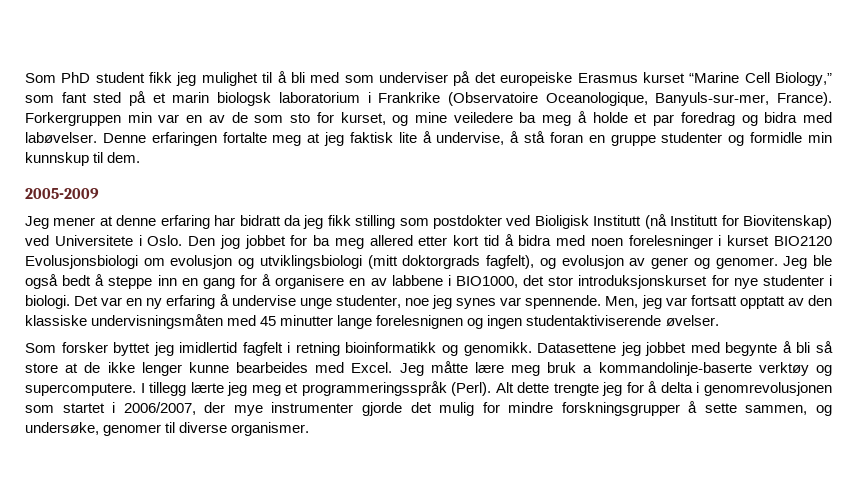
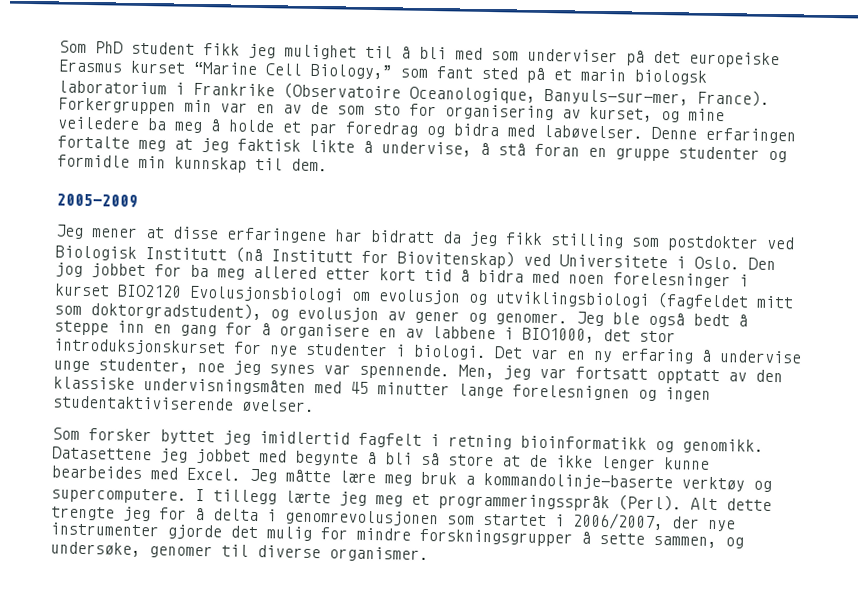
- Forkergruppen min var en av de som sto for kurset, og mine veiledere ba meg å holde et par foredrag og bidra med labøvelser.
+ Forkergruppen min var en av de som sto for organisering av kurset, og mine veiledere ba meg å holde et par foredrag og bidra med labøvelser.
- Denne erfaringen fortalte meg at jeg faktisk lite å undervise, å stå foran en gruppe studenter og formidle min kunnskup til dem.
+ Denne erfaringen fortalte meg at jeg faktisk likte å undervise, å stå foran en gruppe studenter og formidle min kunnskap til dem.
- Jeg mener at denne erfaring har bidratt da jeg fikk stilling som postdokter ved Bioligisk Institutt (nå Institutt for Biovitenskap) ved Universitete i Oslo.
+ Jeg mener at disse erfaringene har bidratt da jeg fikk stilling som postdokter ved Biologisk Institutt (nå Institutt for Biovitenskap) ved Universitete i Oslo.
- Den jog jobbet for ba meg allered etter kort tid å bidra med noen forelesninger i kurset BIO2120 Evolusjonsbiologi om evolusjon og utviklingsbiologi (mitt doktorgrads fagfelt), og evolusjon av gener og genomer.
+ Den jog jobbet for ba meg allered etter kort tid å bidra med noen forelesninger i kurset BIO2120 Evolusjonsbiologi om evolusjon og utviklingsbiologi (fagfeldet mitt som doktorgradstudent), og evolusjon av gener og genomer.
- Alt dette trengte jeg for å delta i genomrevolusjonen som startet i 2006/2007, der mye instrumenter gjorde det mulig for mindre forskningsgrupper å sette sammen, og undersøke, genomer til diverse organismer.
+ Alt dette trengte jeg for å delta i genomrevolusjonen som startet i 2006/2007, der nye instrumenter gjorde det mulig for mindre forskningsgrupper å sette sammen, og undersøke, genomer til diverse organismer.

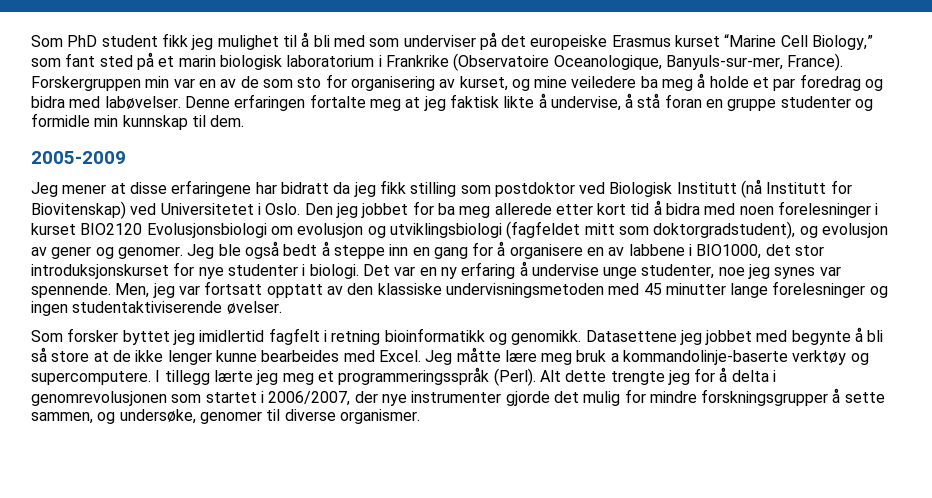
- Som PhD student fikk jeg mulighet til å bli med som underviser på det europeiske Erasmus kurset “Marine Cell Biology,” som fant sted på et marin biologsk laboratorium i Frankrike (Observatoire Oceanologique, Banyuls-sur-mer, France).
+ Som PhD student fikk jeg mulighet til å bli med som underviser på det europeiske Erasmus kurset “Marine Cell Biology,” som fant sted på et marin biologisk laboratorium i Frankrike (Observatoire Oceanologique, Banyuls-sur-mer, France).
- Forkergruppen min var en av de som sto for organisering av kurset, og mine veiledere ba meg å holde et par foredrag og bidra med labøvelser.
+ Forskergruppen min var en av de som sto for organisering av kurset, og mine veiledere ba meg å holde et par foredrag og bidra med labøvelser.
- Jeg mener at disse erfaringene har bidratt da jeg fikk stilling som postdokter ved Biologisk Institutt (nå Institutt for Biovitenskap) ved Universitete i Oslo.
+ Jeg mener at disse erfaringene har bidratt da jeg fikk stilling som postdoktor ved Biologisk Institutt (nå Institutt for Biovitenskap) ved Universitetet i Oslo.
- Den jog jobbet for ba meg allered etter kort tid å bidra med noen forelesninger i kurset BIO2120 Evolusjonsbiologi om evolusjon og utviklingsbiologi (fagfeldet mitt som doktorgradstudent), og evolusjon av gener og genomer.
+ Den jeg jobbet for ba meg allerede etter kort tid å bidra med noen forelesninger i kurset BIO2120 Evolusjonsbiologi om evolusjon og utviklingsbiologi (fagfeldet mitt som doktorgradstudent), og evolusjon av gener og genomer.
- Men, jeg var fortsatt opptatt av den klassiske undervisningsmåten med 45 minutter lange forelesnignen og ingen studentaktiviserende øvelser.
+ Men, jeg var fortsatt opptatt av den klassiske undervisningsmetoden med 45 minutter lange forelesninger og ingen studentaktiviserende øvelser.

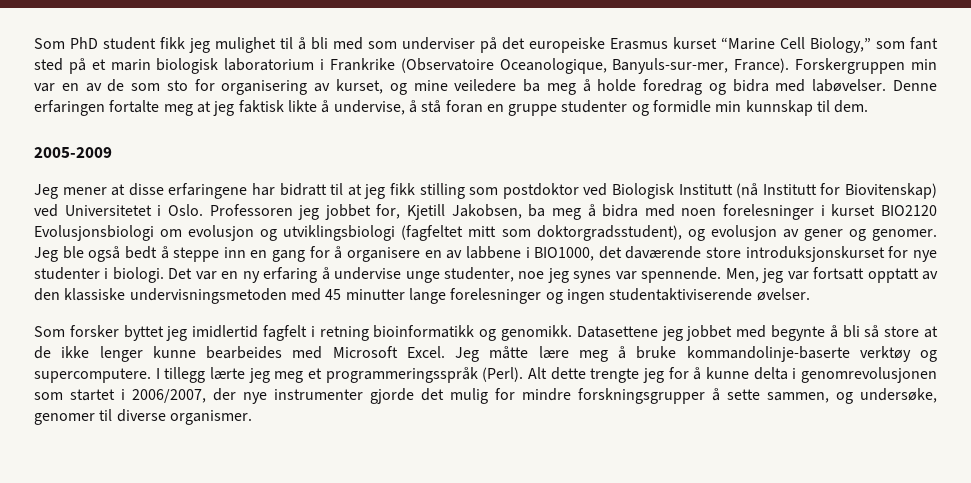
- Forskergruppen min var en av de som sto for organisering av kurset, og mine veiledere ba meg å holde et par foredrag og bidra med labøvelser.
+ Forskergruppen min var en av de som sto for organisering av kurset, og mine veiledere ba meg å holde foredrag og bidra med labøvelser.
- Jeg mener at disse erfaringene har bidratt da jeg fikk stilling som postdoktor ved Biologisk Institutt (nå Institutt for Biovitenskap) ved Universitetet i Oslo.
+ Jeg mener at disse erfaringene har bidratt til at jeg fikk stilling som postdoktor ved Biologisk Institutt (nå Institutt for Biovitenskap) ved Universitetet i Oslo.
- Den jeg jobbet for ba meg allerede etter kort tid å bidra med noen forelesninger i kurset BIO2120 Evolusjonsbiologi om evolusjon og utviklingsbiologi (fagfeldet mitt som doktorgradstudent), og evolusjon av gener og genomer.
+ Professoren jeg jobbet for, Kjetill Jakobsen, ba meg å bidra med noen forelesninger i kurset BIO2120 Evolusjonsbiologi om evolusjon og utviklingsbiologi (fagfeltet mitt som doktorgradsstudent), og evolusjon av gener og genomer.
- Jeg ble også bedt å steppe inn en gang for å organisere en av labbene i BIO1000, det stor introduksjonskurset for nye studenter i biologi.
+ Jeg ble også bedt å steppe inn en gang for å organisere en av labbene i BIO1000, det daværende store introduksjonskurset for nye studenter i biologi.
- Datasettene jeg jobbet med begynte å bli så store at de ikke lenger kunne bearbeides med Excel.
+ Datasettene jeg jobbet med begynte å bli så store at de ikke lenger kunne bearbeides med Microsoft Excel.
- Jeg måtte lære meg bruk a kommandolinje-baserte verktøy og supercomputere.
+ Jeg måtte lære meg å bruke kommandolinje-baserte verktøy og supercomputere.
- Alt dette trengte jeg for å delta i genomrevolusjonen som startet i 2006/2007, der nye instrumenter gjorde det mulig for mindre forskningsgrupper å sette sammen, og undersøke, genomer til diverse organismer.
+ Alt dette trengte jeg for å kunne delta i genomrevolusjonen som startet i 2006/2007, der nye instrumenter gjorde det mulig for mindre forskningsgrupper å sette sammen, og undersøke, genomer til diverse organismer.

